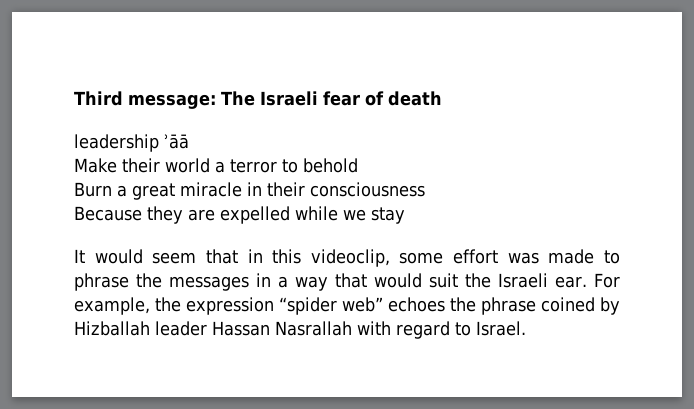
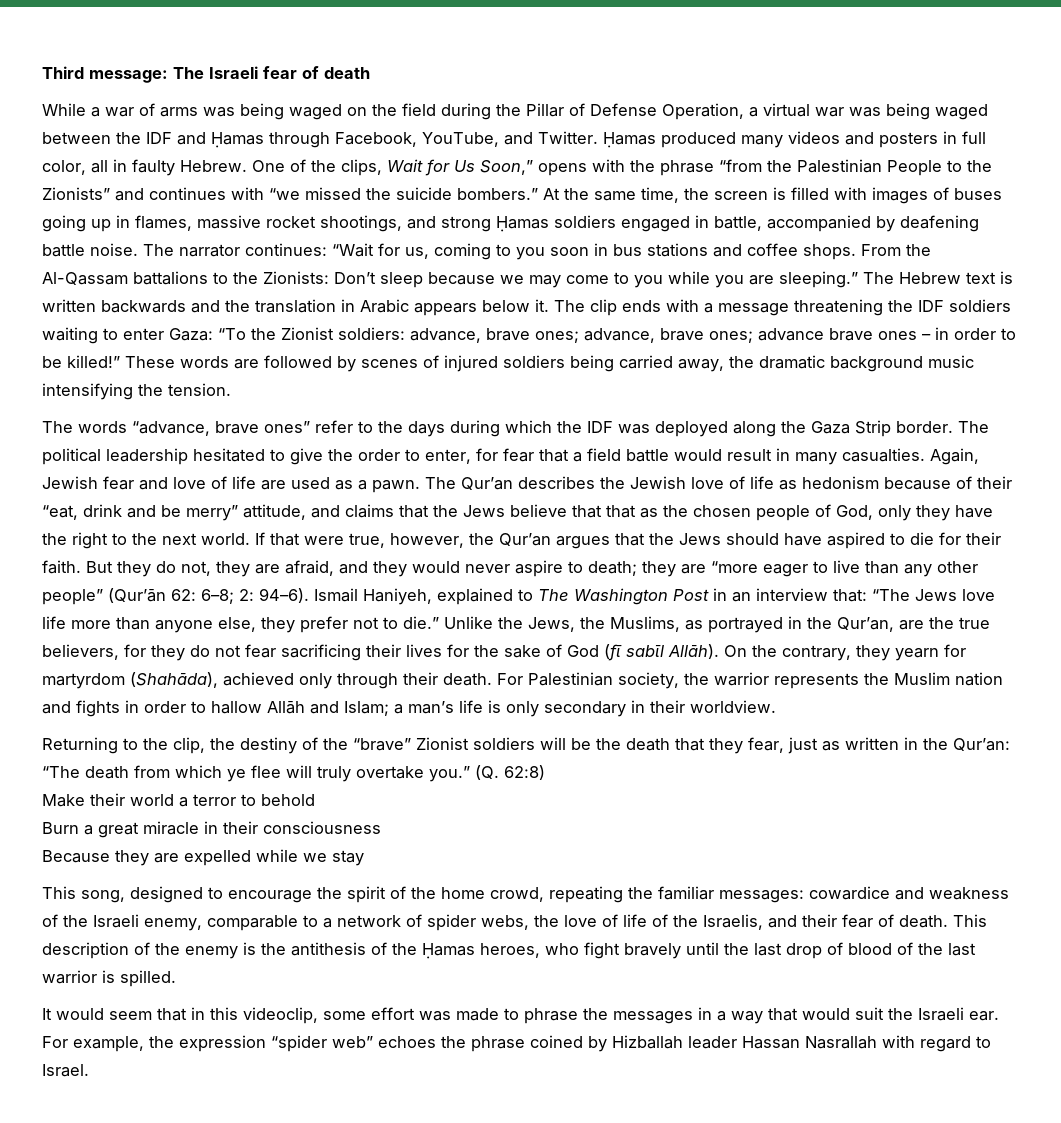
- leadership ʾāā
+ While a war of arms was being waged on the field during the Pillar of Defense Operation, a virtual war was being waged between the IDF and Ḥamas through Facebook, YouTube, and Twitter. Ḥamas produced many videos and posters in full color, all in faulty Hebrew. One of the clips, Wait for Us Soon,” opens with the phrase “from the Palestinian People to the Zionists” and continues with “we missed the suicide bombers.” At the same time, the screen is filled with images of buses going up in flames, massive rocket shootings, and strong Ḥamas soldiers engaged in battle, accompanied by deafening battle noise. The narrator continues: “Wait for us, coming to you soon in bus stations and coffee shops. From the Al-Qassam battalions to the Zionists: Don’t sleep because we may come to you while you are sleeping.” The Hebrew text is written backwards and the translation in Arabic appears below it. The clip ends with a message threatening the IDF soldiers waiting to enter Gaza: “To the Zionist soldiers: advance, brave ones; advance, brave ones; advance brave ones – in order to be killed!” These words are followed by scenes of injured soldiers being carried away, the dramatic background music intensifying the tension.
+ The words “advance, brave ones” refer to the days during which the IDF was deployed along the Gaza Strip border. The political leadership hesitated to give the order to enter, for fear that a field battle would result in many casualties. Again, Jewish fear and love of life are used as a pawn. The Qurʼan describes the Jewish love of life as hedonism because of their “eat, drink and be merry” attitude, and claims that the Jews believe that that as the chosen people of God, only they have the right to the next world. If that were true, however, the Qur’an argues that the Jews should have aspired to die for their faith. But they do not, they are afraid, and they would never aspire to death; they are “more eager to live than any other people” (Qurʼān 62: 6–8; 2: 94–6). Ismail Haniyeh, explained to The Washington Post in an interview that: “The Jews love life more than anyone else, they prefer not to die.” Unlike the Jews, the Muslims, as portrayed in the Qurʼan, are the true believers, for they do not fear sacrificing their lives for the sake of God (fῑ sabῑl Allāh). On the contrary, they yearn for martyrdom (Shahāda), achieved only through their death. For Palestinian society, the warrior represents the Muslim nation and fights in order to hallow Allāh and Islam; a man’s life is only secondary in their worldview.
+ Returning to the clip, the destiny of the “brave” Zionist soldiers will be the death that they fear, just as written in the Qurʼan: “The death from which ye flee will truly overtake you.” (Q. 62:8)
+ This song, designed to encourage the spirit of the home crowd, repeating the familiar messages: cowardice and weakness of the Israeli enemy, comparable to a network of spider webs, the love of life of the Israelis, and their fear of death. This description of the enemy is the antithesis of the Ḥamas heroes, who fight bravely until the last drop of blood of the last warrior is spilled.

